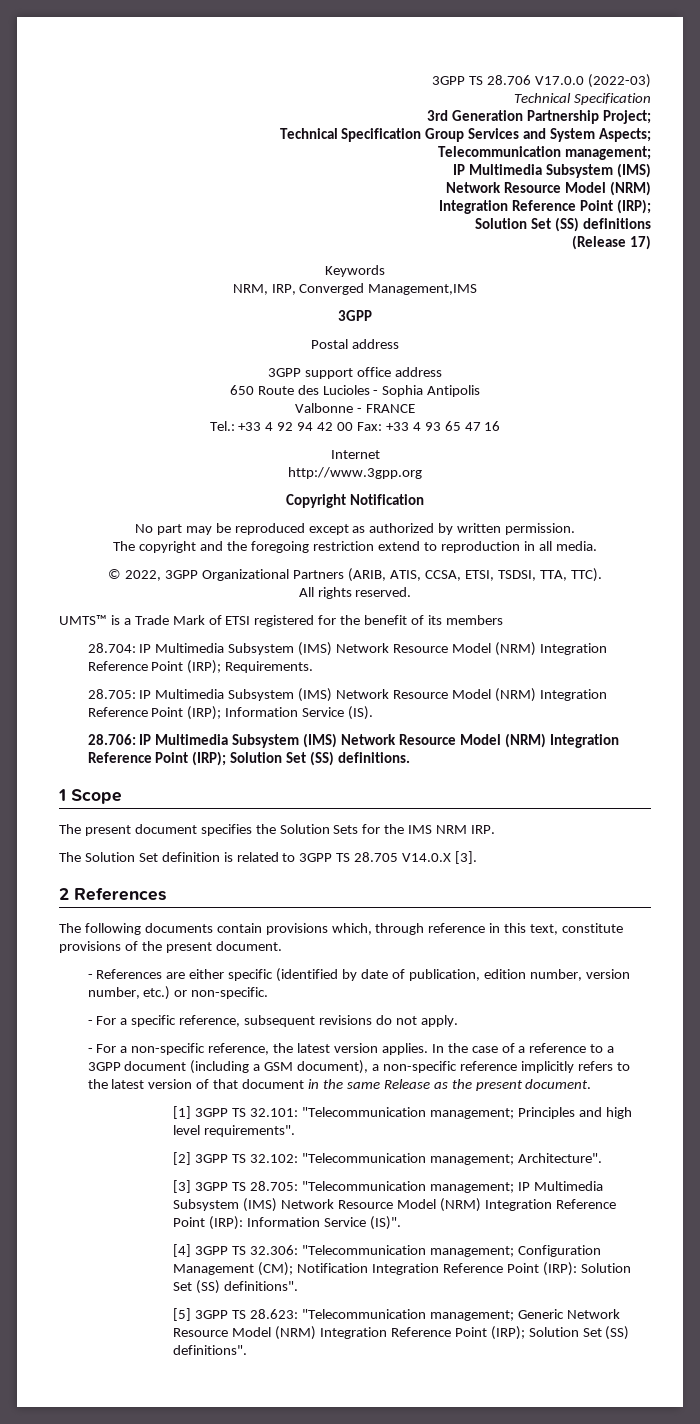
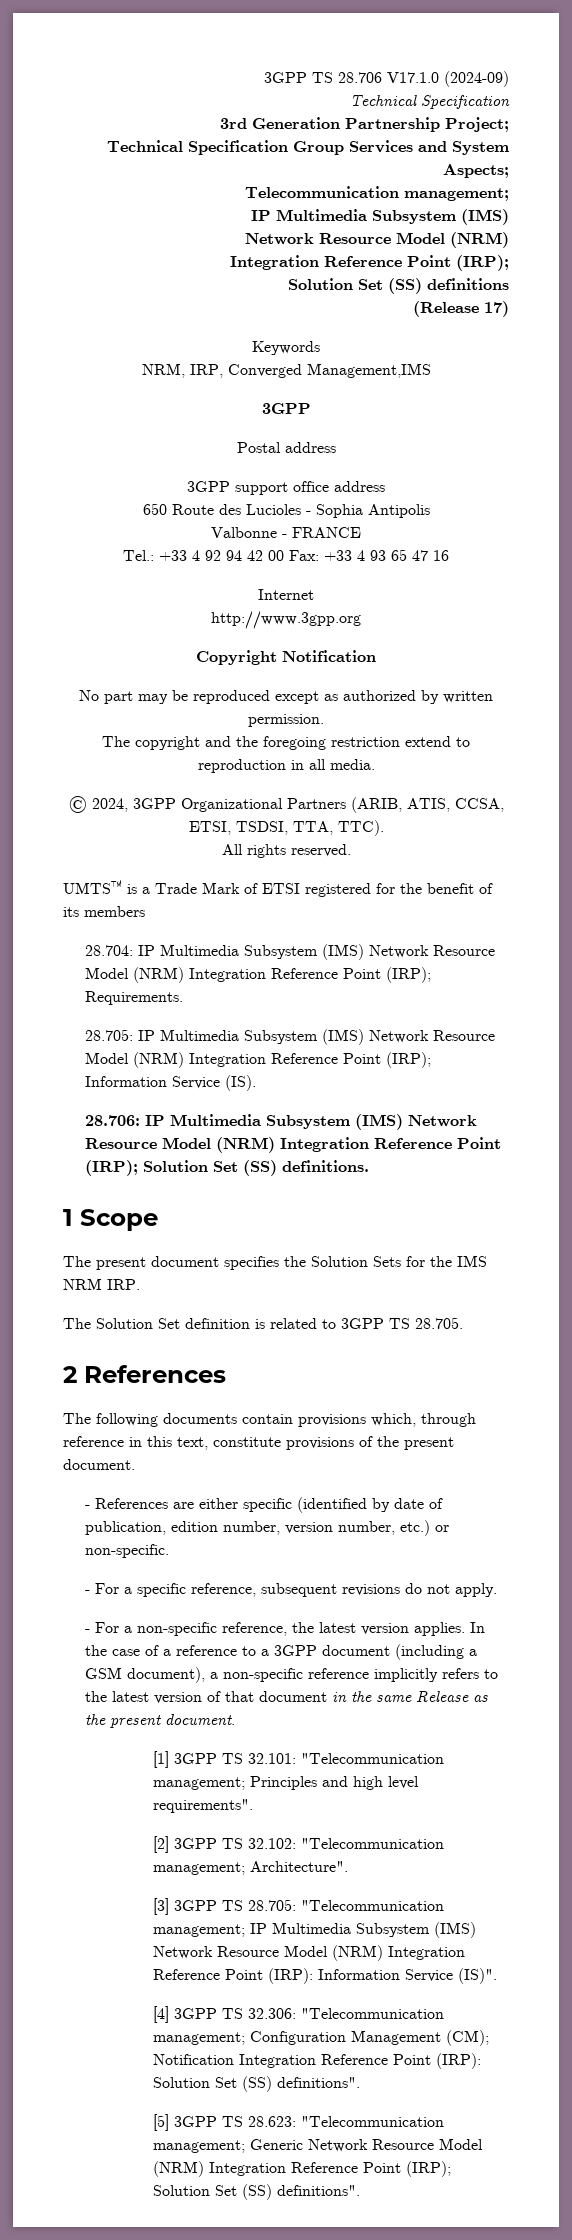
- 3GPP TS 28.706 V17.0.0 (2022-03)
+ 3GPP TS 28.706 V17.1.0 (2024-09)
- © 2022, 3GPP Organizational Partners (ARIB, ATIS, CCSA, ETSI, TSDSI, TTA, TTC).
+ © 2024, 3GPP Organizational Partners (ARIB, ATIS, CCSA, ETSI, TSDSI, TTA, TTC).
- The Solution Set definition is related to 3GPP TS 28.705 V14.0.X [3].
+ The Solution Set definition is related to 3GPP TS 28.705.

